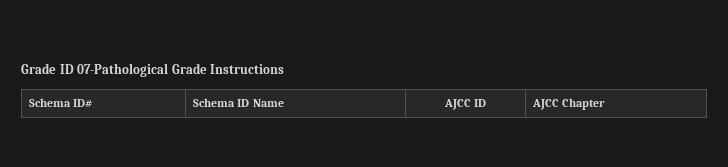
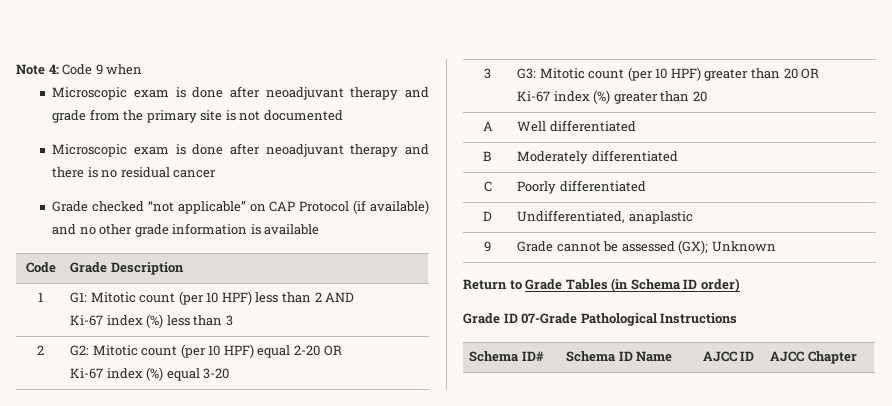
- Grade ID 07-Pathological Grade Instructions
+ Note 4: Code 9 when
+ Microscopic exam is done after neoadjuvant therapy and grade from the primary site is not documented
+ Microscopic exam is done after neoadjuvant therapy and there is no residual cancer
+ Grade checked “not applicable” on CAP Protocol (if available) and no other grade information is available
+ Code | Grade Description
+ 1 | G1: Mitotic count (per 10 HPF) less than 2 AND
+ Ki-67 index (%) less than 3
+ 2 | G2: Mitotic count (per 10 HPF) equal 2-20 OR
+ Ki-67 index (%) equal 3-20
+ 3 | G3: Mitotic count (per 10 HPF) greater than 20 OR
+ Ki-67 index (%) greater than 20
+ A | Well differentiated
+ B | Moderately differentiated
+ C | Poorly differentiated
+ D | Undifferentiated, anaplastic
+ 9 | Grade cannot be assessed (GX); Unknown
+ Return to Grade Tables (in Schema ID order)
+ Grade ID 07-Grade Pathological Instructions

